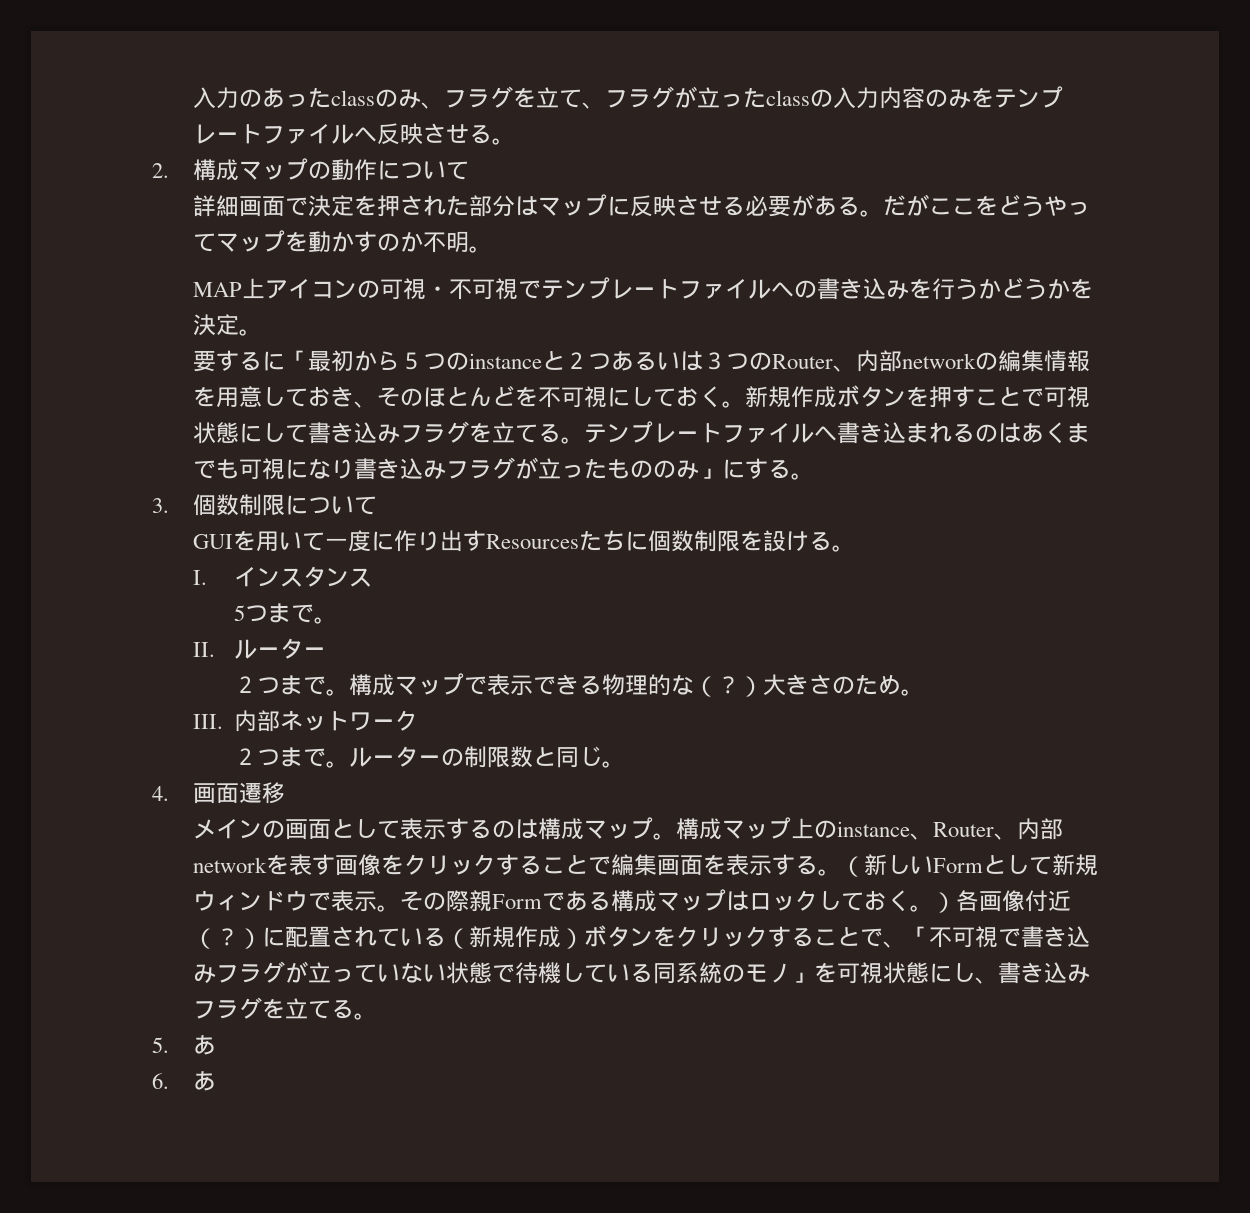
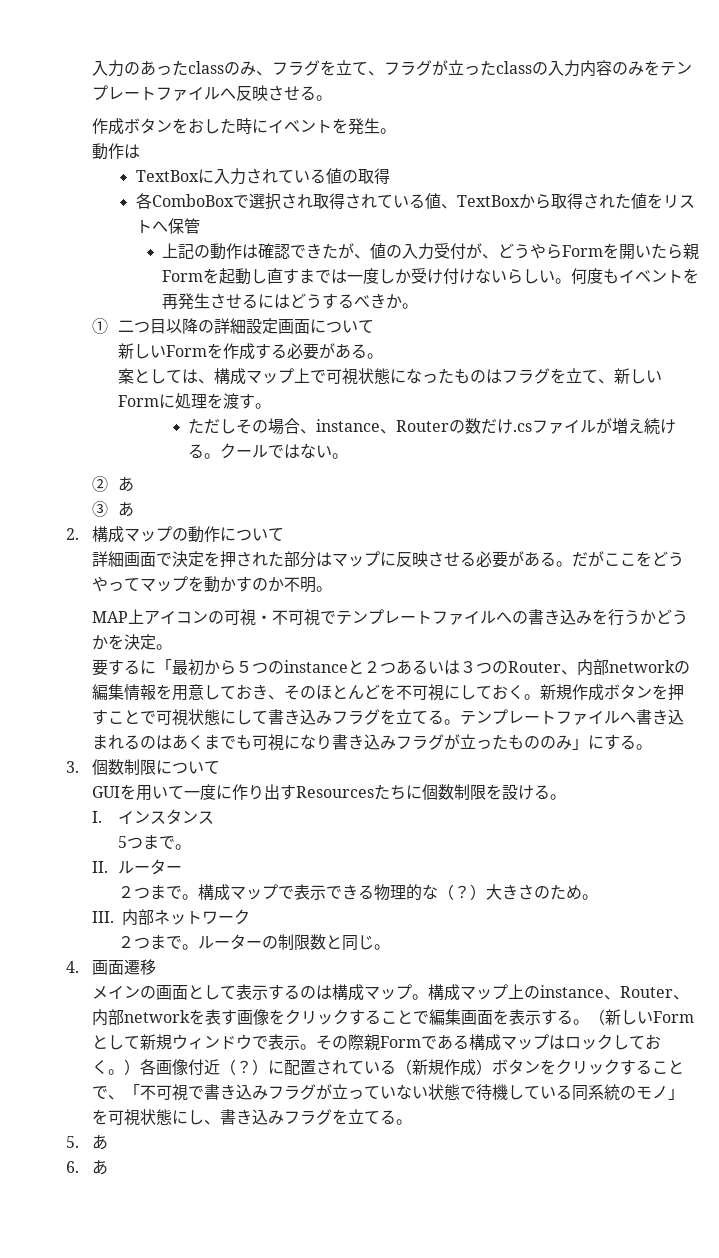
+ 作成ボタンをおした時にイベントを発生。
+ 動作は
+ TextBoxに入力されている値の取得
+ 各ComboBoxで選択され取得されている値、TextBoxから取得された値をリストへ保管
+ 上記の動作は確認できたが、値の入力受付が、どうやらFormを開いたら親Formを起動し直すまでは一度しか受け付けないらしい。何度もイベントを再発生させるにはどうするべきか。
+ ①二つ目以降の詳細設定画面について
+ 新しいFormを作成する必要がある。
+ 案としては、構成マップ上で可視状態になったものはフラグを立て、新しいFormに処理を渡す。
+ ただしその場合、instance、Routerの数だけ.csファイルが増え続ける。クールではない。
+ ②あ
+ ③あ

